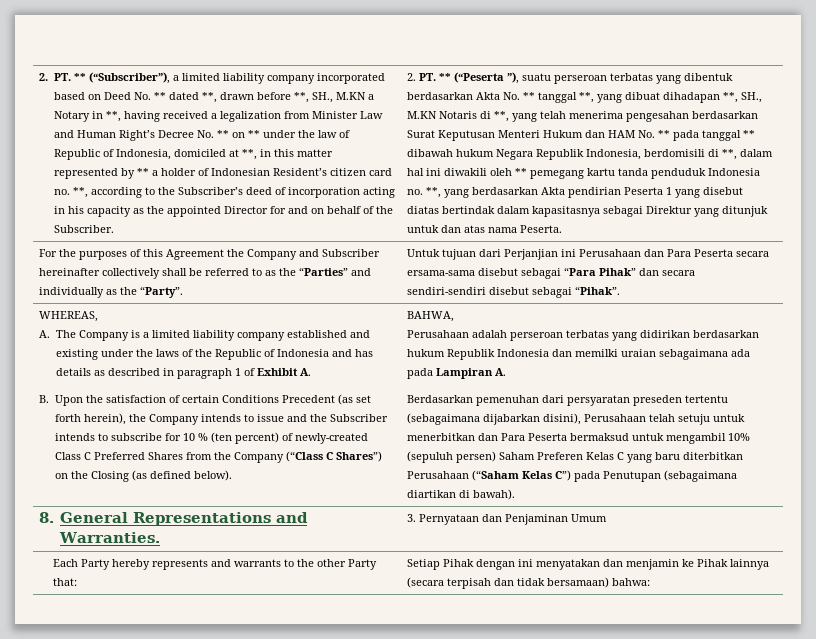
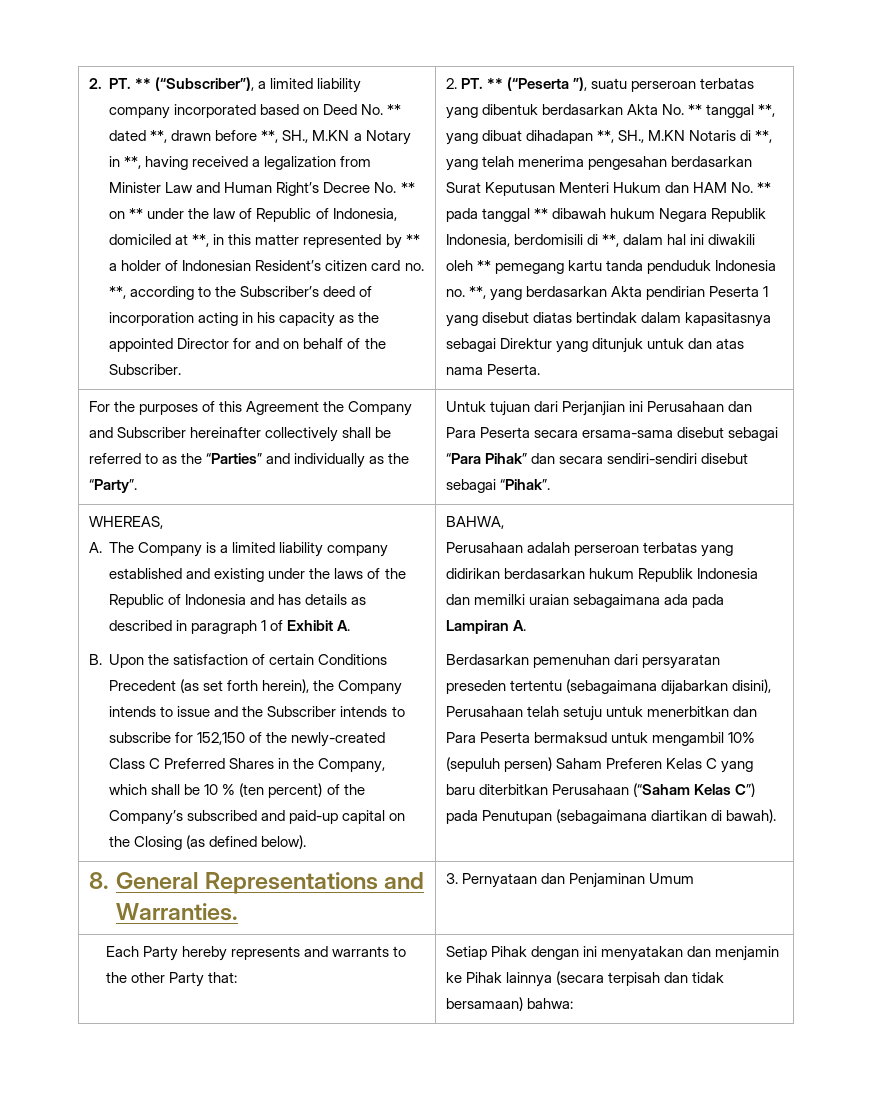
- B. Upon the satisfaction of certain Conditions Precedent (as set forth herein), the Company intends to issue and the Subscriber intends to subscribe for 10 % (ten percent) of newly-created Class C Preferred Shares from the Company (“Class C Shares”) on the Closing (as defined below).
+ B. Upon the satisfaction of certain Conditions Precedent (as set forth herein), the Company intends to issue and the Subscriber intends to subscribe for 152,150 of the newly-created Class C Preferred Shares in the Company, which shall be 10 % (ten percent) of the Company’s subscribed and paid-up capital on the Closing (as defined below).

